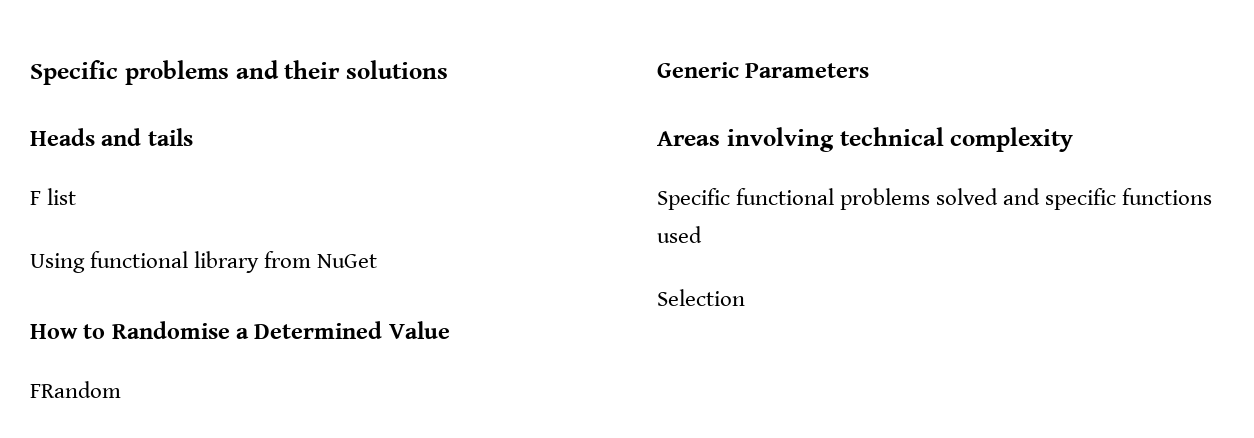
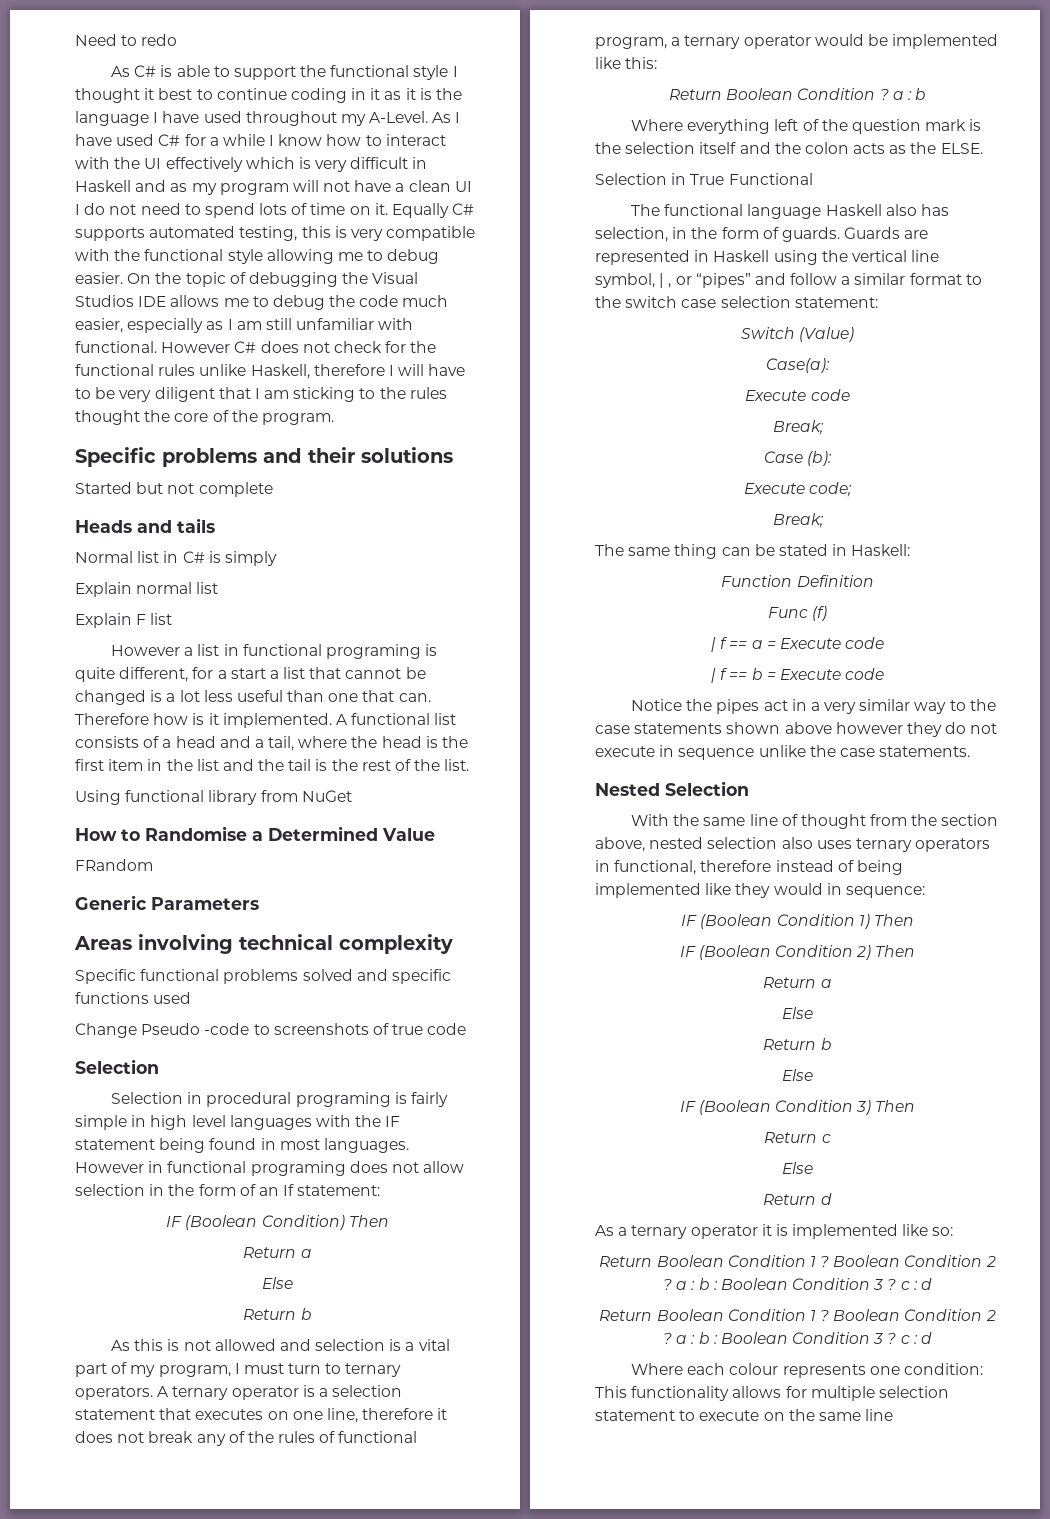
+ Need to redo
+ As C# is able to support the functional style I thought it best to continue coding in it as it is the language I have used throughout my A-Level. As I have used C# for a while I know how to interact with the UI effectively which is very difficult in Haskell and as my program will not have a clean UI I do not need to spend lots of time on it. Equally C# supports automated testing, this is very compatible with the functional style allowing me to debug easier. On the topic of debugging the Visual Studios IDE allows me to debug the code much easier, especially as I am still unfamiliar with functional. However C# does not check for the functional rules unlike Haskell, therefore I will have to be very diligent that I am sticking to the rules thought the core of the program.
+ Started but not complete
- F list
+ Normal list in C# is simply
+ Explain normal list
+ Explain F list
+ However a list in functional programing is quite different, for a start a list that cannot be changed is a lot less useful than one that can. Therefore how is it implemented. A functional list consists of a head and a tail, where the head is the first item in the list and the tail is the rest of the list.
+ Change Pseudo -code to screenshots of true code
  Selection
+ Selection in procedural programing is fairly simple in high level languages with the IF statement being found in most languages. However in functional programing does not allow selection in the form of an If statement:
+ IF (Boolean Condition) Then
+ Return a
+ Else
+ Return b
+ As this is not allowed and selection is a vital part of my program, I must turn to ternary operators. A ternary operator is a selection statement that executes on one line, therefore it does not break any of the rules of functional program, a ternary operator would be implemented like this:
+ Return Boolean Condition ? a : b
+ Where everything left of the question mark is the selection itself and the colon acts as the ELSE.
+ Selection in True Functional
+ The functional language Haskell also has selection, in the form of guards. Guards are represented in Haskell using the vertical line symbol, | , or “pipes” and follow a similar format to the switch case selection statement:
+ Switch (Value)
+ Case(a):
+ Execute code
+ Break;
+ Case (b):
+ Execute code;
+ Break;
+ The same thing can be stated in Haskell:
+ Function Definition
+ Func (f)
+ | f == a = Execute code
+ | f == b = Execute code
+ Notice the pipes act in a very similar way to the case statements shown above however they do not execute in sequence unlike the case statements.
+ Nested Selection
+ With the same line of thought from the section above, nested selection also uses ternary operators in functional, therefore instead of being implemented like they would in sequence:
+ IF (Boolean Condition 1) Then
+ IF (Boolean Condition 2) Then
+ Return a
+ Else
+ Return b
+ Else
+ IF (Boolean Condition 3) Then
+ Return c
+ Else
+ Return d
+ As a ternary operator it is implemented like so:
+ Return Boolean Condition 1 ? Boolean Condition 2 ? a : b : Boolean Condition 3 ? c : d
+ Return Boolean Condition 1 ? Boolean Condition 2 ? a : b : Boolean Condition 3 ? c : d
+ Where each colour represents one condition: This functionality allows for multiple selection statement to execute on the same line

